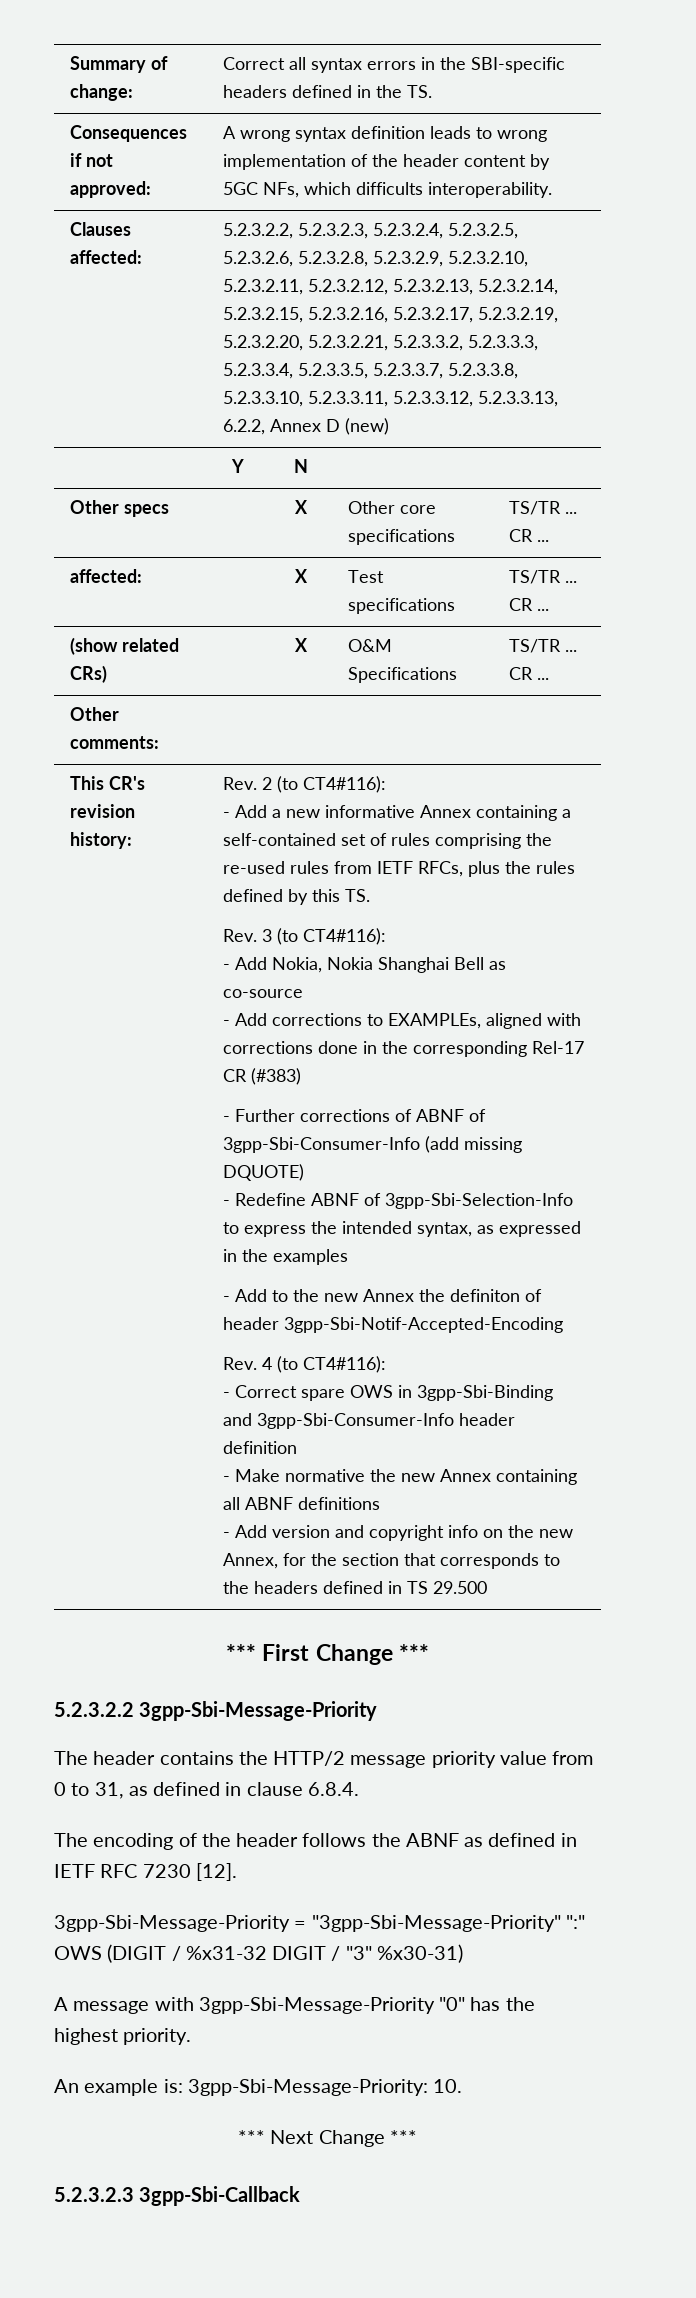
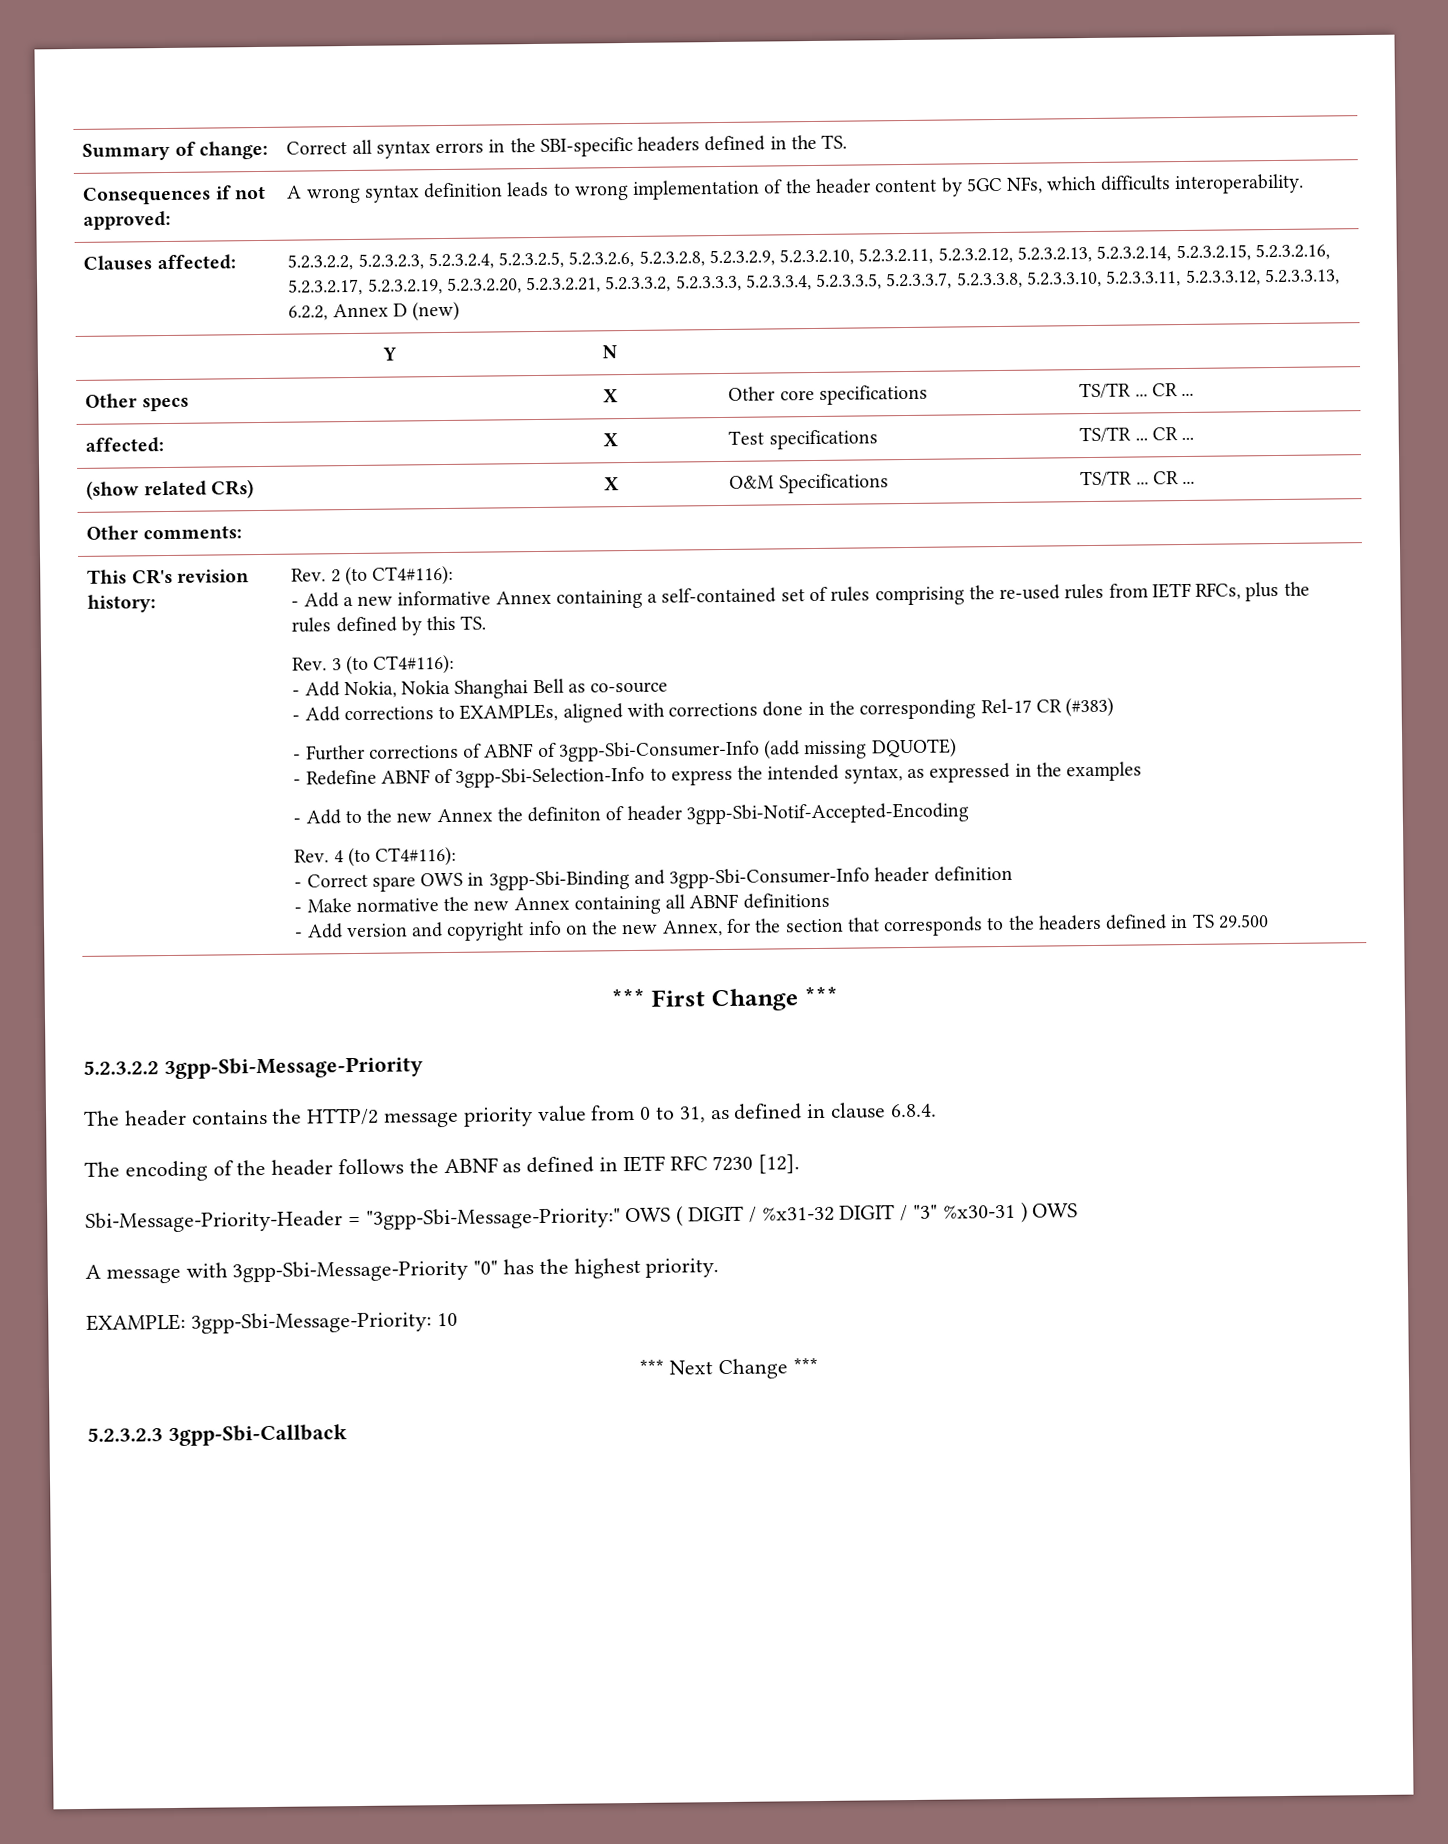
- 3gpp-Sbi-Message-Priority = "3gpp-Sbi-Message-Priority" ":" OWS (DIGIT / %x31-32 DIGIT / "3" %x30-31)
+ Sbi-Message-Priority-Header = "3gpp-Sbi-Message-Priority:" OWS ( DIGIT / %x31-32 DIGIT / "3" %x30-31 ) OWS
- An example is: 3gpp-Sbi-Message-Priority: 10.
+ EXAMPLE: 3gpp-Sbi-Message-Priority: 10

